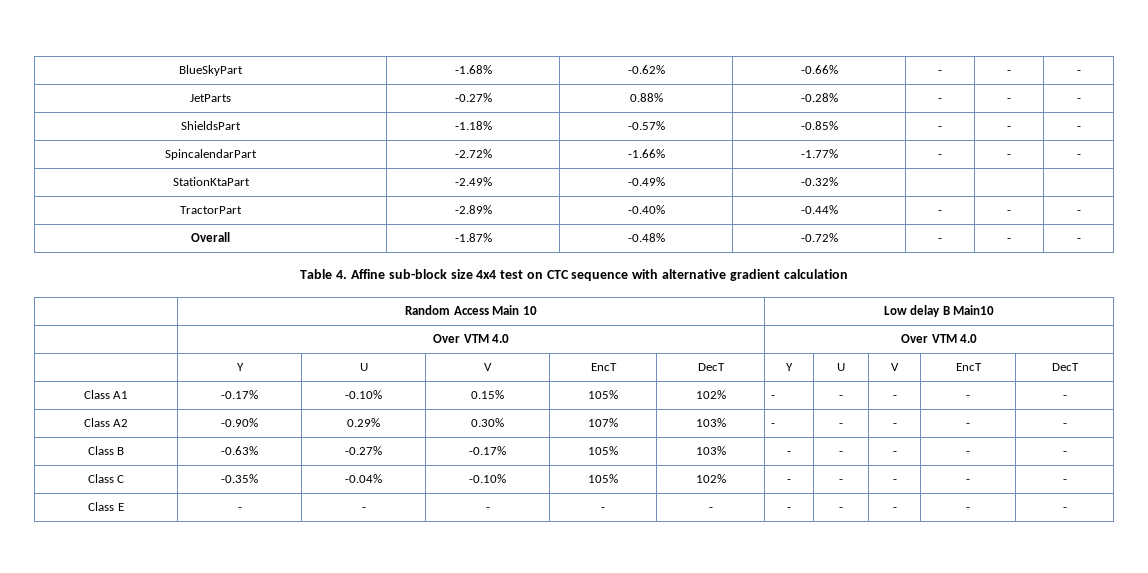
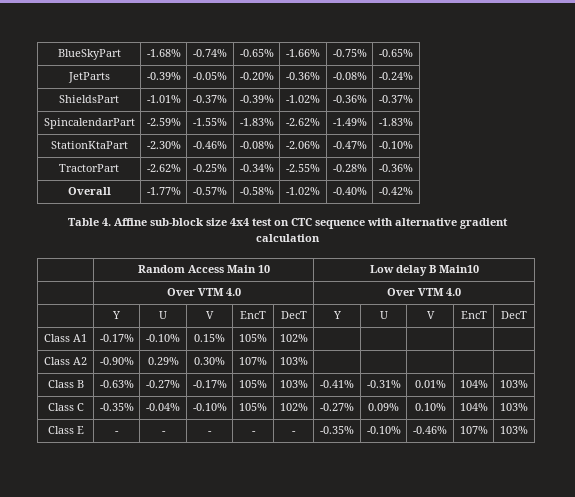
- BlueSkyPart | -1.68% | -0.62% | -0.66% | - | - | -
- JetParts | -0.27% | 0.88% | -0.28% | - | - | -
- ShieldsPart | -1.18% | -0.57% | -0.85% | - | - | -
- SpincalendarPart | -2.72% | -1.66% | -1.77% | - | - | -
- StationKtaPart | -2.49% | -0.49% | -0.32% | | |
- TractorPart | -2.89% | -0.40% | -0.44% | - | - | -
- Overall | -1.87% | -0.48% | -0.72% | - | - | -
+ BlueSkyPart | -1.68% | -0.74% | -0.65% | -1.66% | -0.75% | -0.65%
+ JetParts | -0.39% | -0.05% | -0.20% | -0.36% | -0.08% | -0.24%
+ ShieldsPart | -1.01% | -0.37% | -0.39% | -1.02% | -0.36% | -0.37%
+ SpincalendarPart | -2.59% | -1.55% | -1.83% | -2.62% | -1.49% | -1.83%
+ StationKtaPart | -2.30% | -0.46% | -0.08% | -2.06% | -0.47% | -0.10%
+ TractorPart | -2.62% | -0.25% | -0.34% | -2.55% | -0.28% | -0.36%
+ Overall | -1.77% | -0.57% | -0.58% | -1.02% | -0.40% | -0.42%
- Class A1 | -0.17% | -0.10% | 0.15% | 105% | 102% | - | - | - | - | -
+ Class A1 | -0.17% | -0.10% | 0.15% | 105% | 102% | | | | |
- Class A2 | -0.90% | 0.29% | 0.30% | 107% | 103% | - | - | - | - | -
+ Class A2 | -0.90% | 0.29% | 0.30% | 107% | 103% | | | | |
- Class B | -0.63% | -0.27% | -0.17% | 105% | 103% | - | - | - | - | -
+ Class B | -0.63% | -0.27% | -0.17% | 105% | 103% | -0.41% | -0.31% | 0.01% | 104% | 103%
- Class C | -0.35% | -0.04% | -0.10% | 105% | 102% | - | - | - | - | -
+ Class C | -0.35% | -0.04% | -0.10% | 105% | 102% | -0.27% | 0.09% | 0.10% | 104% | 103%
- Class E | - | - | - | - | - | - | - | - | - | -
+ Class E | - | - | - | - | - | -0.35% | -0.10% | -0.46% | 107% | 103%

